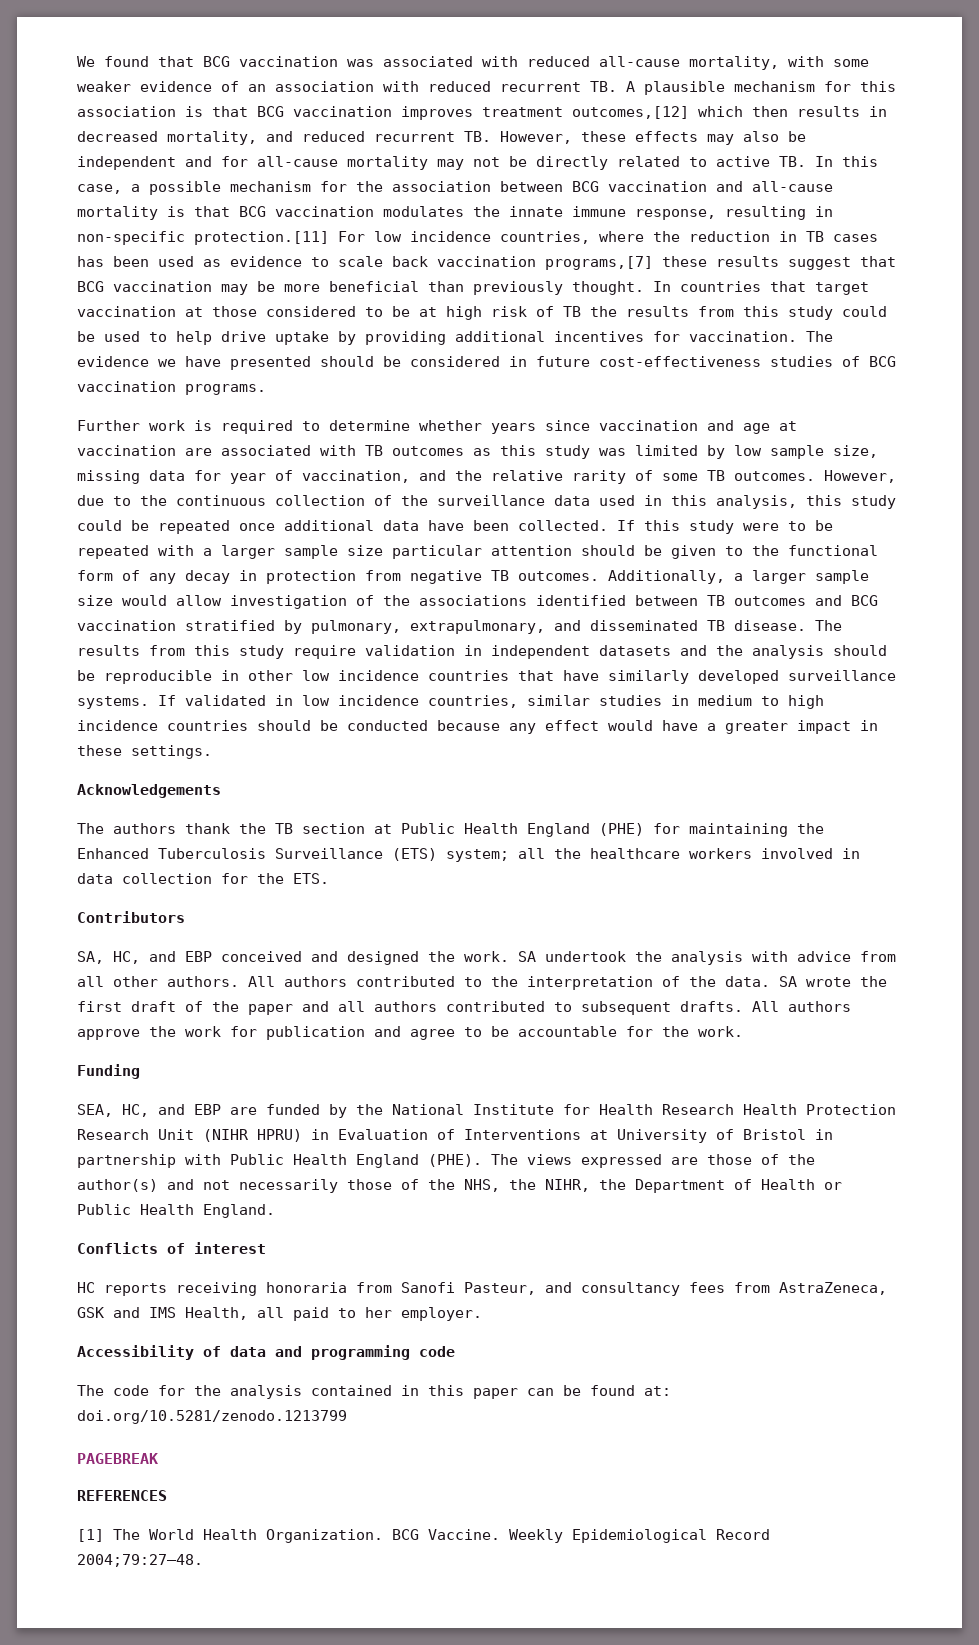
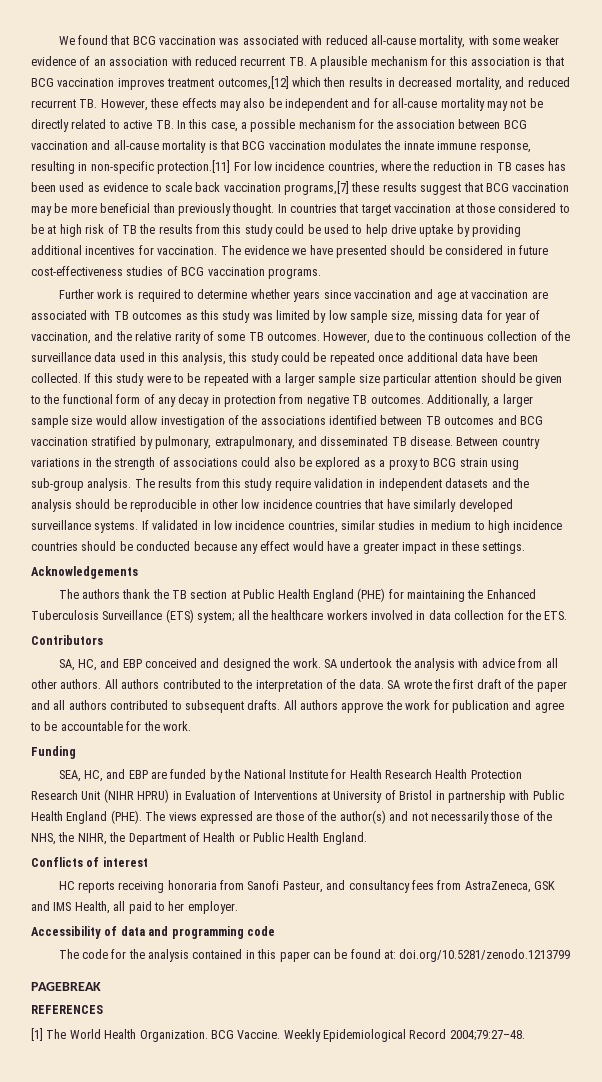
+ Between country variations in the strength of associations could also be explored as a proxy to BCG strain using sub-group analysis.

